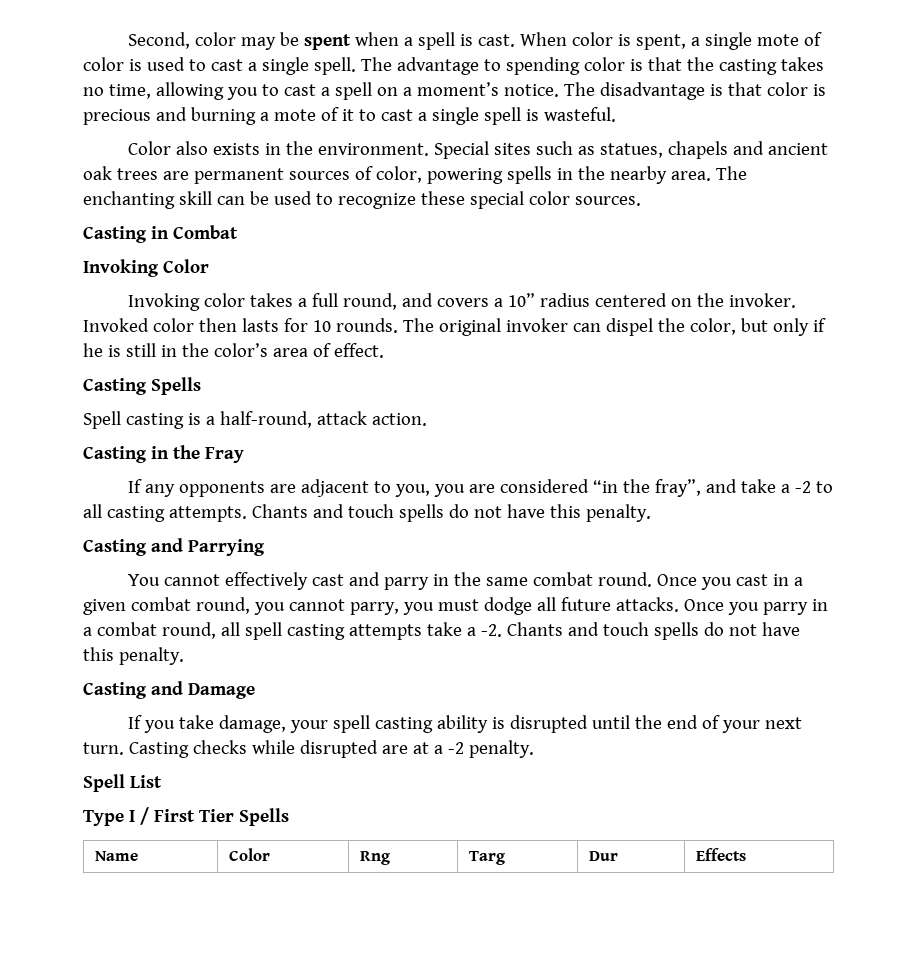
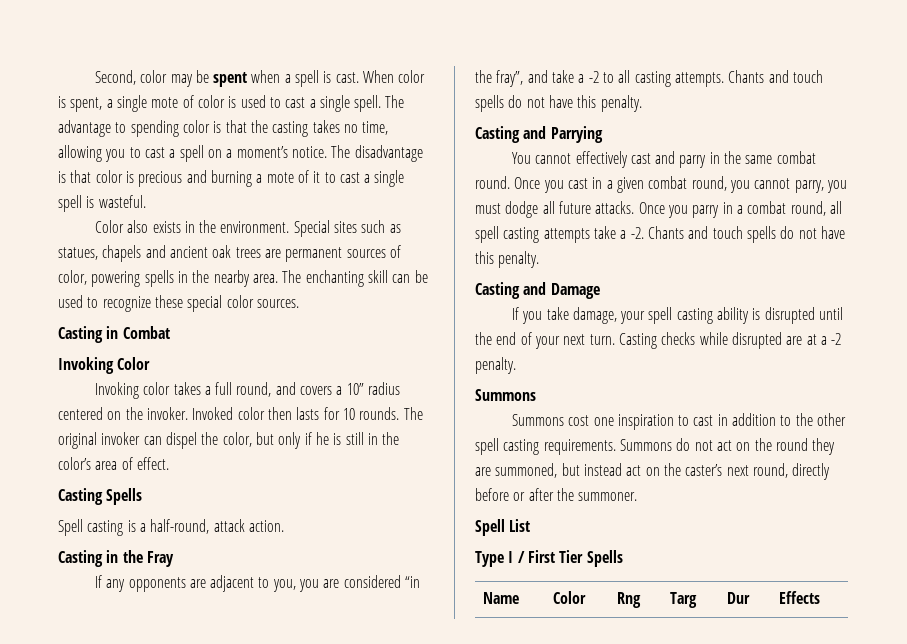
  Casting checks while disrupted are at a -2 penalty.
+ Summons
+ Summons cost one inspiration to cast in addition to the other spell casting requirements. Summons do not act on the round they are summoned, but instead act on the caster’s next round, directly before or after the summoner.

